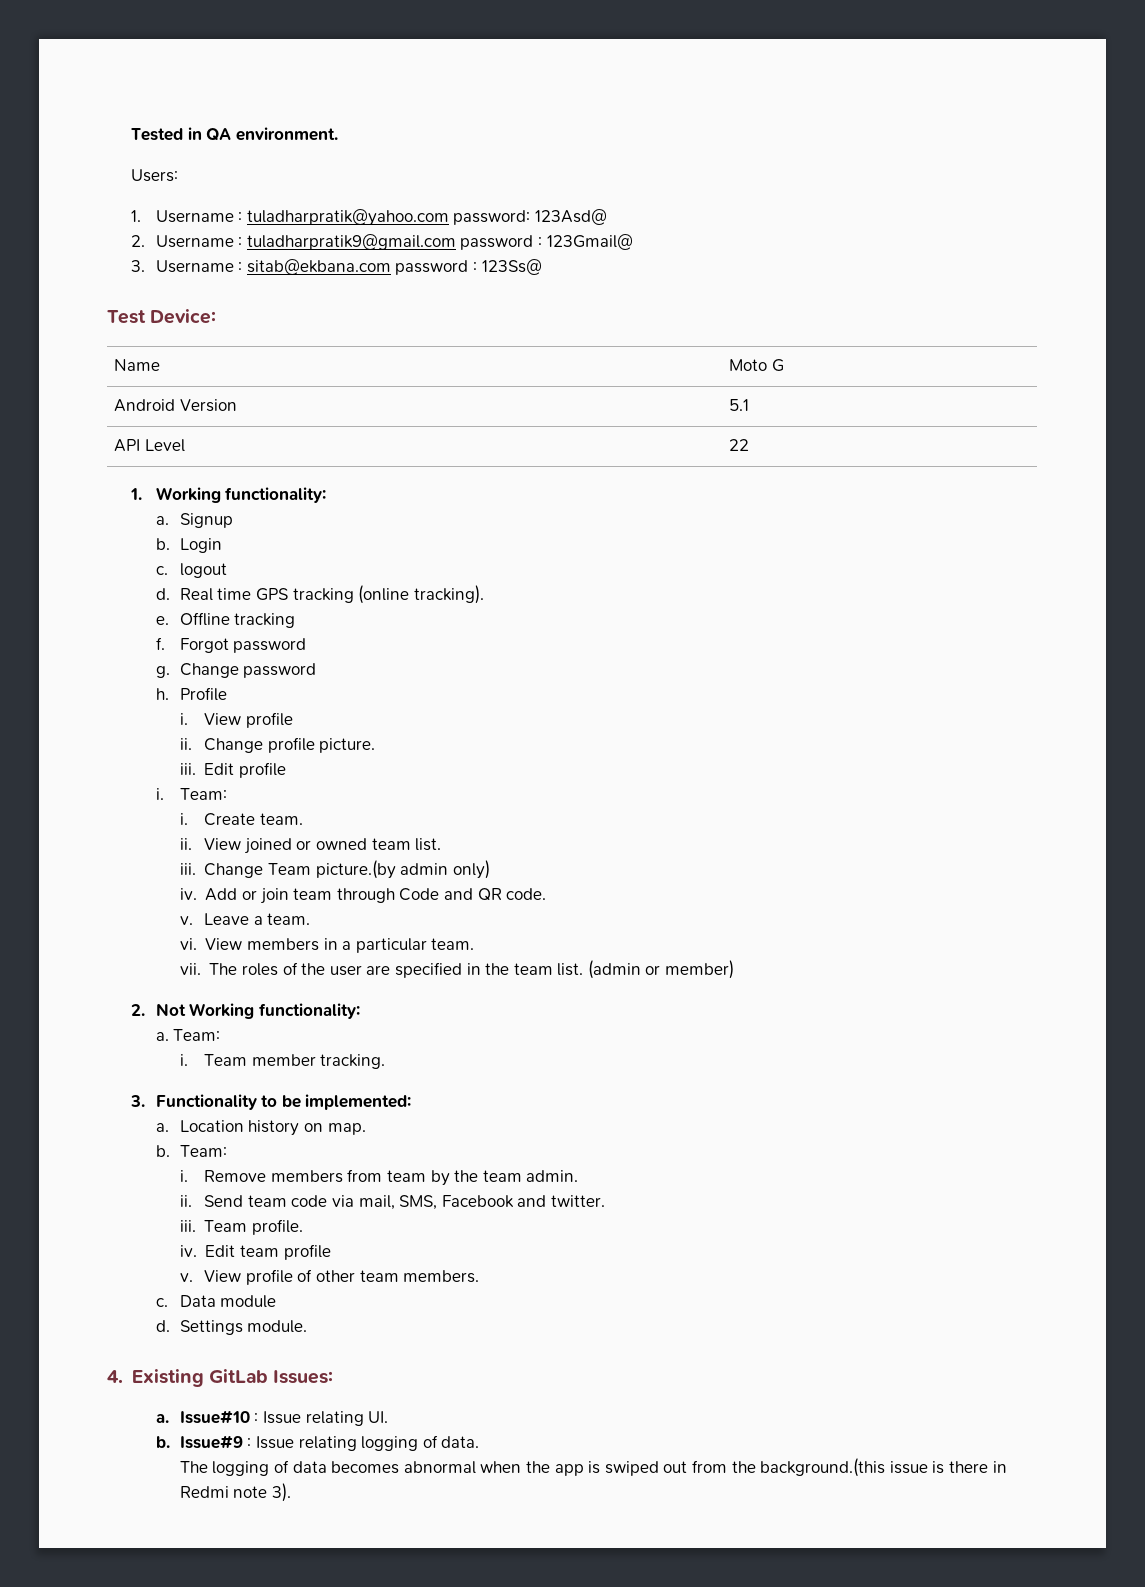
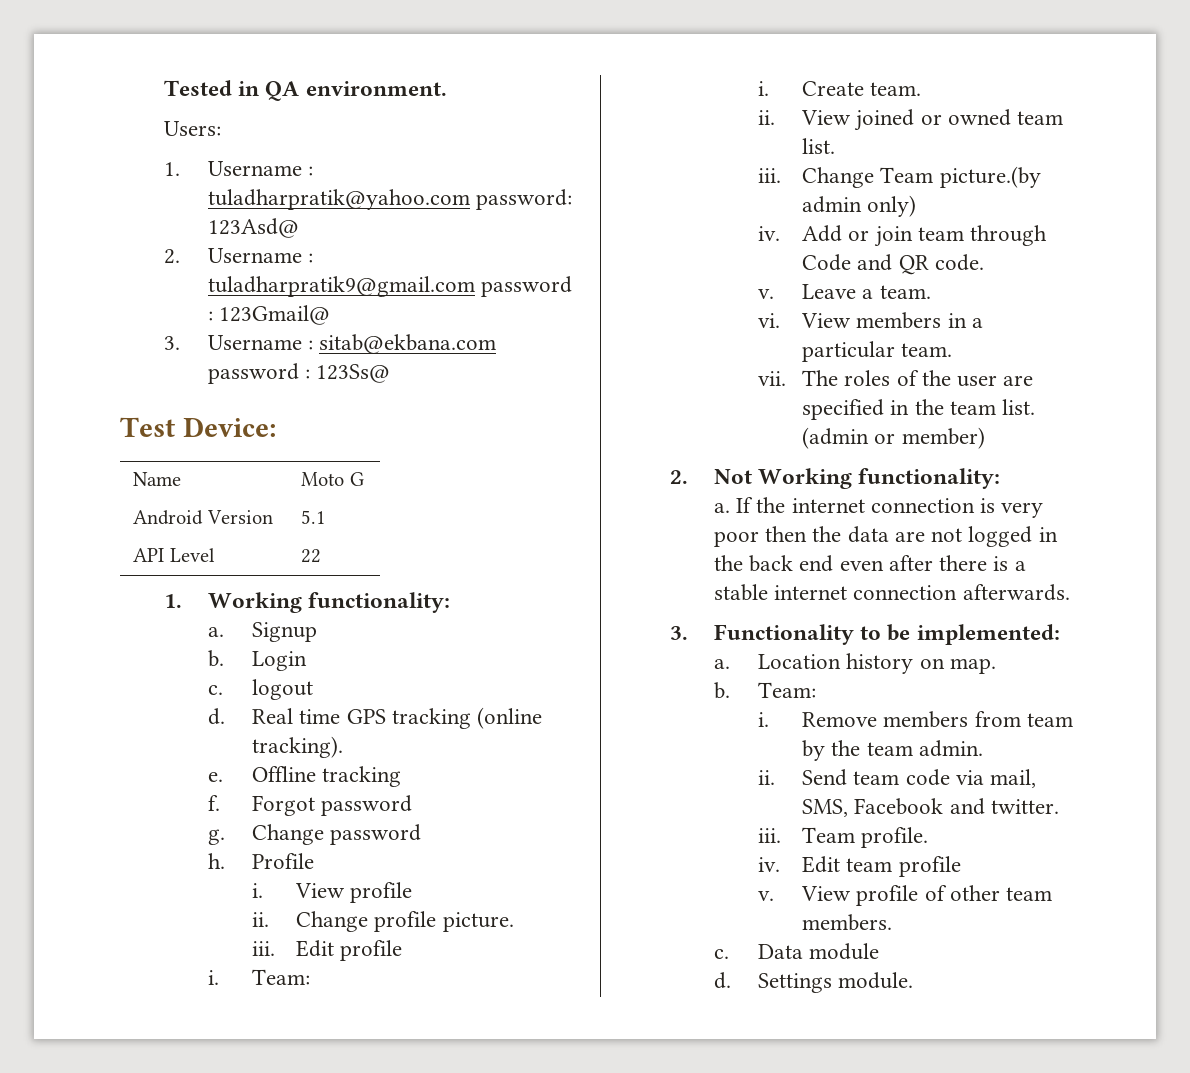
- a. Team:
- i. Team member tracking.
+ a. If the internet connection is very poor then the data are not logged in the back end even after there is a stable internet connection afterwards.
- 4. Existing GitLab Issues:
- a. Issue#10 : Issue relating UI.
- b. Issue#9 : Issue relating logging of data.
- The logging of data becomes abnormal when the app is swiped out from the background.(this issue is there in Redmi note 3).

